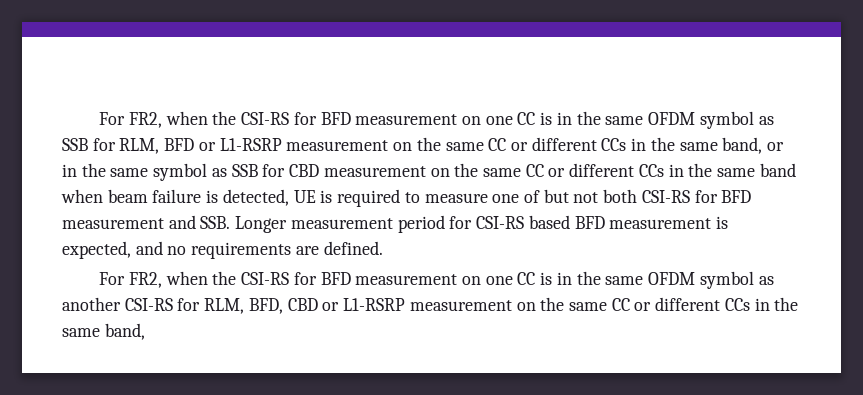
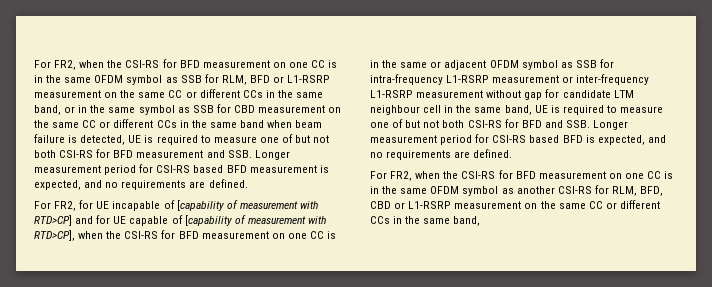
+ For FR2, for UE incapable of [capability of measurement with RTD>CP] and for UE capable of [capability of measurement with RTD>CP], when the CSI-RS for BFD measurement on one CC is in the same or adjacent OFDM symbol as SSB for intra-frequency L1-RSRP measurement or inter-frequency L1-RSRP measurement without gap for candidate LTM neighbour cell in the same band, UE is required to measure one of but not both CSI-RS for BFD and SSB. Longer measurement period for CSI-RS based BFD is expected, and no requirements are defined.

